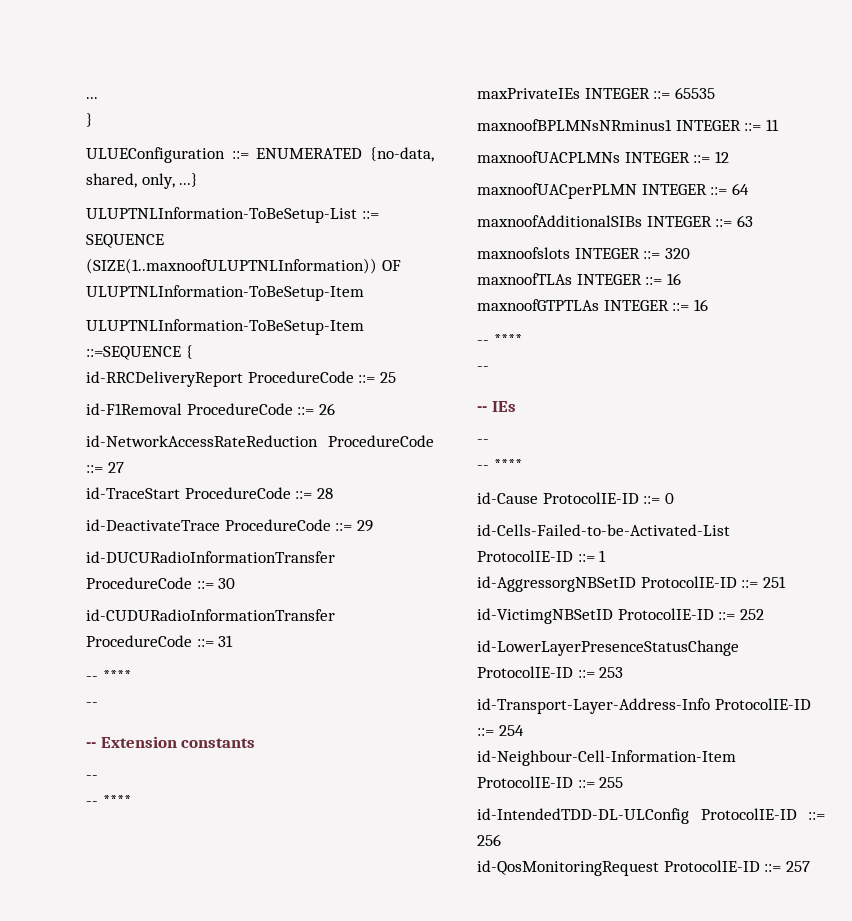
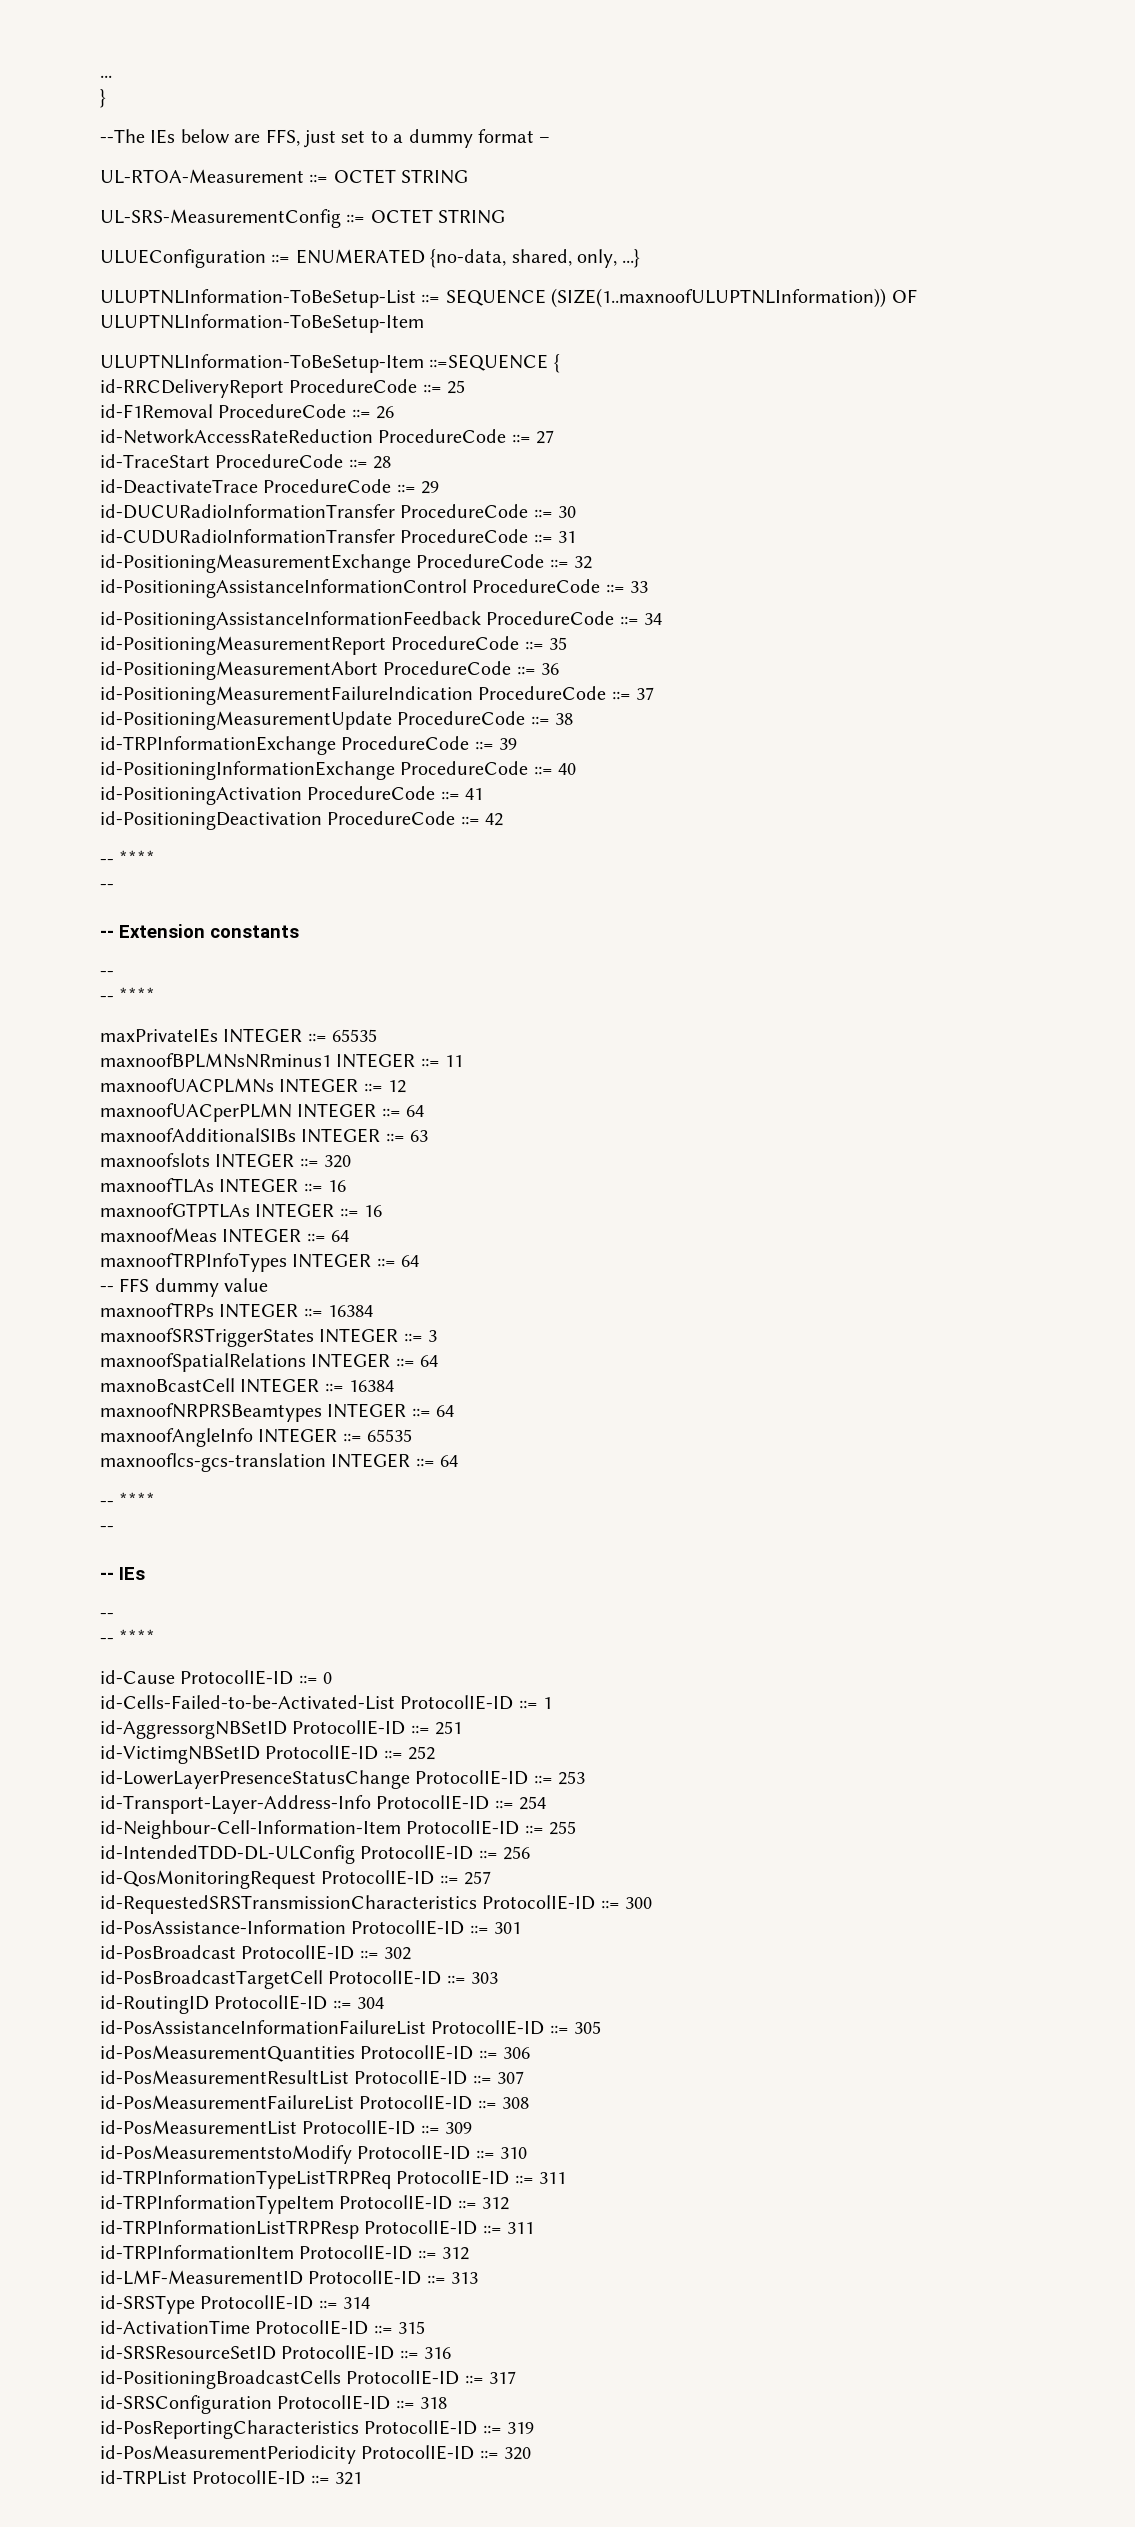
+ --The IEs below are FFS, just set to a dummy format –
+ UL-RTOA-Measurement ::= OCTET STRING
+ UL-SRS-MeasurementConfig ::= OCTET STRING
+ id-PositioningMeasurementExchange ProcedureCode ::= 32
+ id-PositioningAssistanceInformationControl ProcedureCode ::= 33
+ id-PositioningAssistanceInformationFeedback ProcedureCode ::= 34
+ id-PositioningMeasurementReport ProcedureCode ::= 35
+ id-PositioningMeasurementAbort ProcedureCode ::= 36
+ id-PositioningMeasurementFailureIndication ProcedureCode ::= 37
+ id-PositioningMeasurementUpdate ProcedureCode ::= 38
+ id-TRPInformationExchange ProcedureCode ::= 39
+ id-PositioningInformationExchange ProcedureCode ::= 40
+ id-PositioningActivation ProcedureCode ::= 41
+ id-PositioningDeactivation ProcedureCode ::= 42
+ maxnoofMeas INTEGER ::= 64
+ maxnoofTRPInfoTypes INTEGER ::= 64
+ -- FFS dummy value
+ maxnoofTRPs INTEGER ::= 16384
+ maxnoofSRSTriggerStates INTEGER ::= 3
+ maxnoofSpatialRelations INTEGER ::= 64
+ maxnoBcastCell INTEGER ::= 16384
+ maxnoofNRPRSBeamtypes INTEGER ::= 64
+ maxnoofAngleInfo INTEGER ::= 65535
+ maxnooflcs-gcs-translation INTEGER ::= 64
+ id-RequestedSRSTransmissionCharacteristics ProtocolIE-ID ::= 300
+ id-PosAssistance-Information ProtocolIE-ID ::= 301
+ id-PosBroadcast ProtocolIE-ID ::= 302
+ id-PosBroadcastTargetCell ProtocolIE-ID ::= 303
+ id-RoutingID ProtocolIE-ID ::= 304
+ id-PosAssistanceInformationFailureList ProtocolIE-ID ::= 305
+ id-PosMeasurementQuantities ProtocolIE-ID ::= 306
+ id-PosMeasurementResultList ProtocolIE-ID ::= 307
+ id-PosMeasurementFailureList ProtocolIE-ID ::= 308
+ id-PosMeasurementList ProtocolIE-ID ::= 309
+ id-PosMeasurementstoModify ProtocolIE-ID ::= 310
+ id-TRPInformationTypeListTRPReq ProtocolIE-ID ::= 311
+ id-TRPInformationTypeItem ProtocolIE-ID ::= 312
+ id-TRPInformationListTRPResp ProtocolIE-ID ::= 311
+ id-TRPInformationItem ProtocolIE-ID ::= 312
+ id-LMF-MeasurementID ProtocolIE-ID ::= 313
+ id-SRSType ProtocolIE-ID ::= 314
+ id-ActivationTime ProtocolIE-ID ::= 315
+ id-SRSResourceSetID ProtocolIE-ID ::= 316
+ id-PositioningBroadcastCells ProtocolIE-ID ::= 317
+ id-SRSConfiguration ProtocolIE-ID ::= 318
+ id-PosReportingCharacteristics ProtocolIE-ID ::= 319
+ id-PosMeasurementPeriodicity ProtocolIE-ID ::= 320
+ id-TRPList ProtocolIE-ID ::= 321

